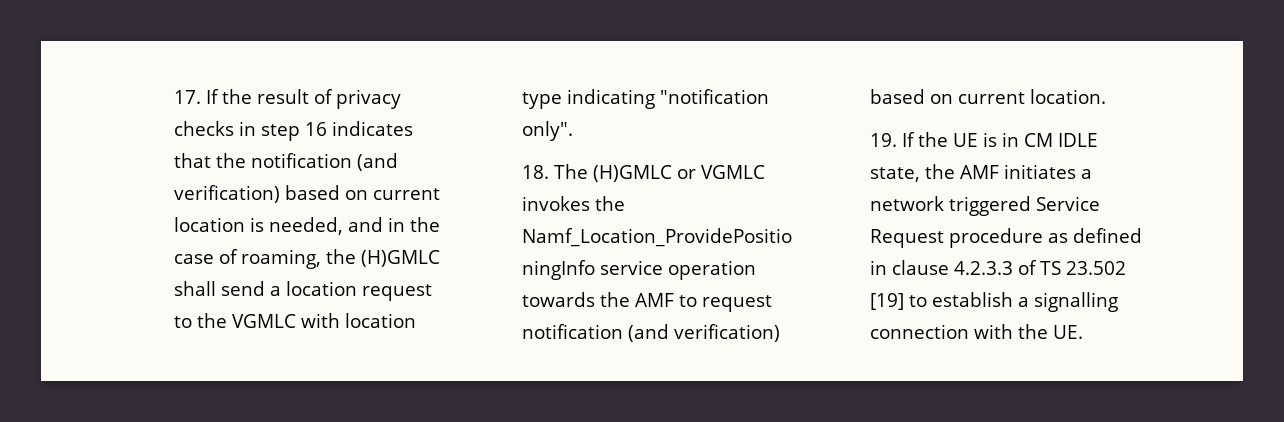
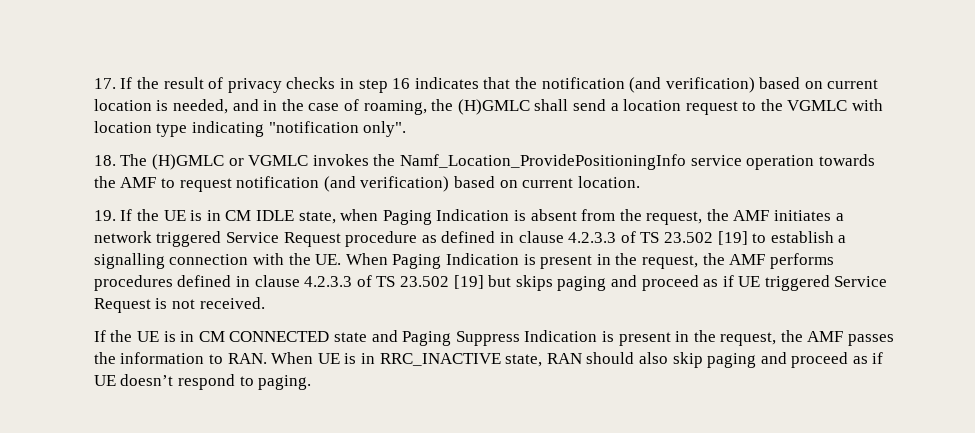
- 19. If the UE is in CM IDLE state, the AMF initiates a network triggered Service Request procedure as defined in clause 4.2.3.3 of TS 23.502 [19] to establish a signalling connection with the UE.
+ 19. If the UE is in CM IDLE state, when Paging Indication is absent from the request, the AMF initiates a network triggered Service Request procedure as defined in clause 4.2.3.3 of TS 23.502 [19] to establish a signalling connection with the UE. When Paging Indication is present in the request, the AMF performs procedures defined in clause 4.2.3.3 of TS 23.502 [19] but skips paging and proceed as if UE triggered Service Request is not received.
+ If the UE is in CM CONNECTED state and Paging Suppress Indication is present in the request, the AMF passes the information to RAN. When UE is in RRC_INACTIVE state, RAN should also skip paging and proceed as if UE doesn’t respond to paging.

